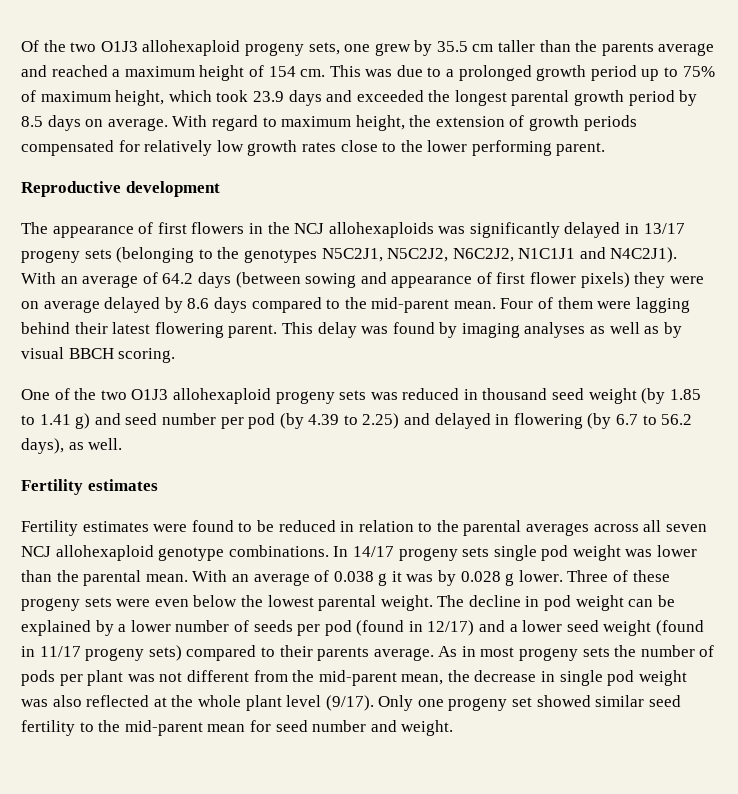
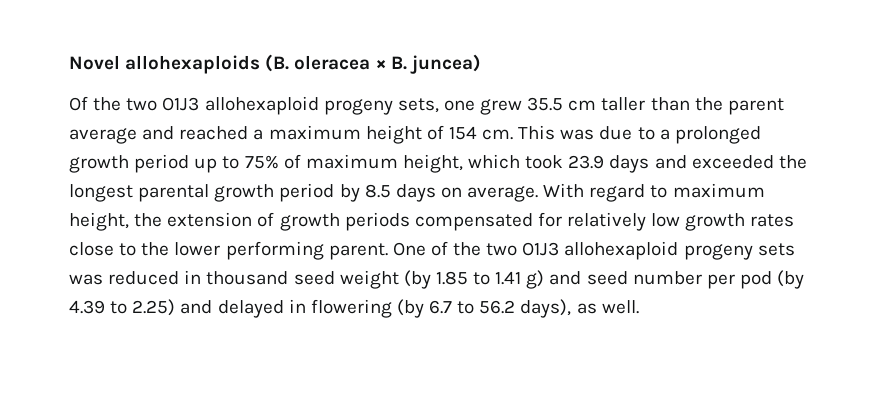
+ Novel allohexaploids (B. oleracea × B. juncea)
- Of the two O1J3 allohexaploid progeny sets, one grew by 35.5 cm taller than the parents average and reached a maximum height of 154 cm.
+ Of the two O1J3 allohexaploid progeny sets, one grew 35.5 cm taller than the parent average and reached a maximum height of 154 cm.
- With regard to maximum height, the extension of growth periods compensated for relatively low growth rates close to the lower performing parent.
- Reproductive development
- The appearance of first flowers in the NCJ allohexaploids was significantly delayed in 13/17 progeny sets (belonging to the genotypes N5C2J1, N5C2J2, N6C2J2, N1C1J1 and N4C2J1). With an average of 64.2 days (between sowing and appearance of first flower pixels) they were on average delayed by 8.6 days compared to the mid-parent mean. Four of them were lagging behind their latest flowering parent. This delay was found by imaging analyses as well as by visual BBCH scoring.
- One of the two O1J3 allohexaploid progeny sets was reduced in thousand seed weight (by 1.85 to 1.41 g) and seed number per pod (by 4.39 to 2.25) and delayed in flowering (by 6.7 to 56.2 days), as well.
- Fertility estimates
- Fertility estimates were found to be reduced in relation to the parental averages across all seven NCJ allohexaploid genotype combinations. In 14/17 progeny sets single pod weight was lower than the parental mean. With an average of 0.038 g it was by 0.028 g lower. Three of these progeny sets were even below the lowest parental weight. The decline in pod weight can be explained by a lower number of seeds per pod (found in 12/17) and a lower seed weight (found in 11/17 progeny sets) compared to their parents average. As in most progeny sets the number of pods per plant was not different from the mid-parent mean, the decrease in single pod weight was also reflected at the whole plant level (9/17). Only one progeny set showed similar seed fertility to the mid-parent mean for seed number and weight.
+ With regard to maximum height, the extension of growth periods compensated for relatively low growth rates close to the lower performing parent. One of the two O1J3 allohexaploid progeny sets was reduced in thousand seed weight (by 1.85 to 1.41 g) and seed number per pod (by 4.39 to 2.25) and delayed in flowering (by 6.7 to 56.2 days), as well.

